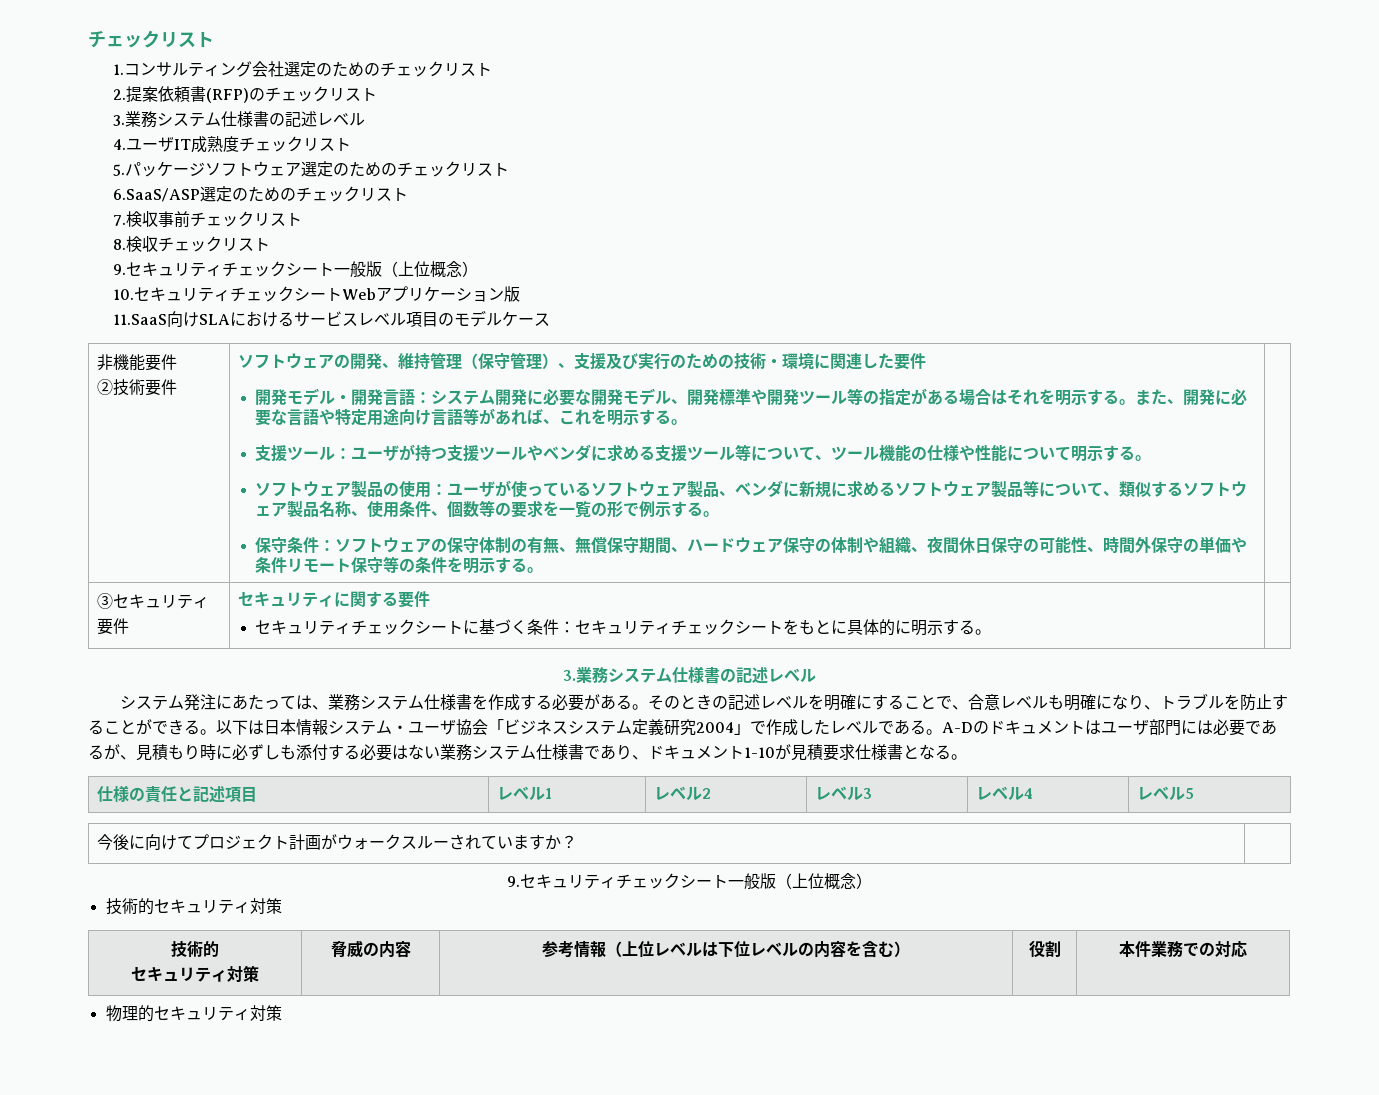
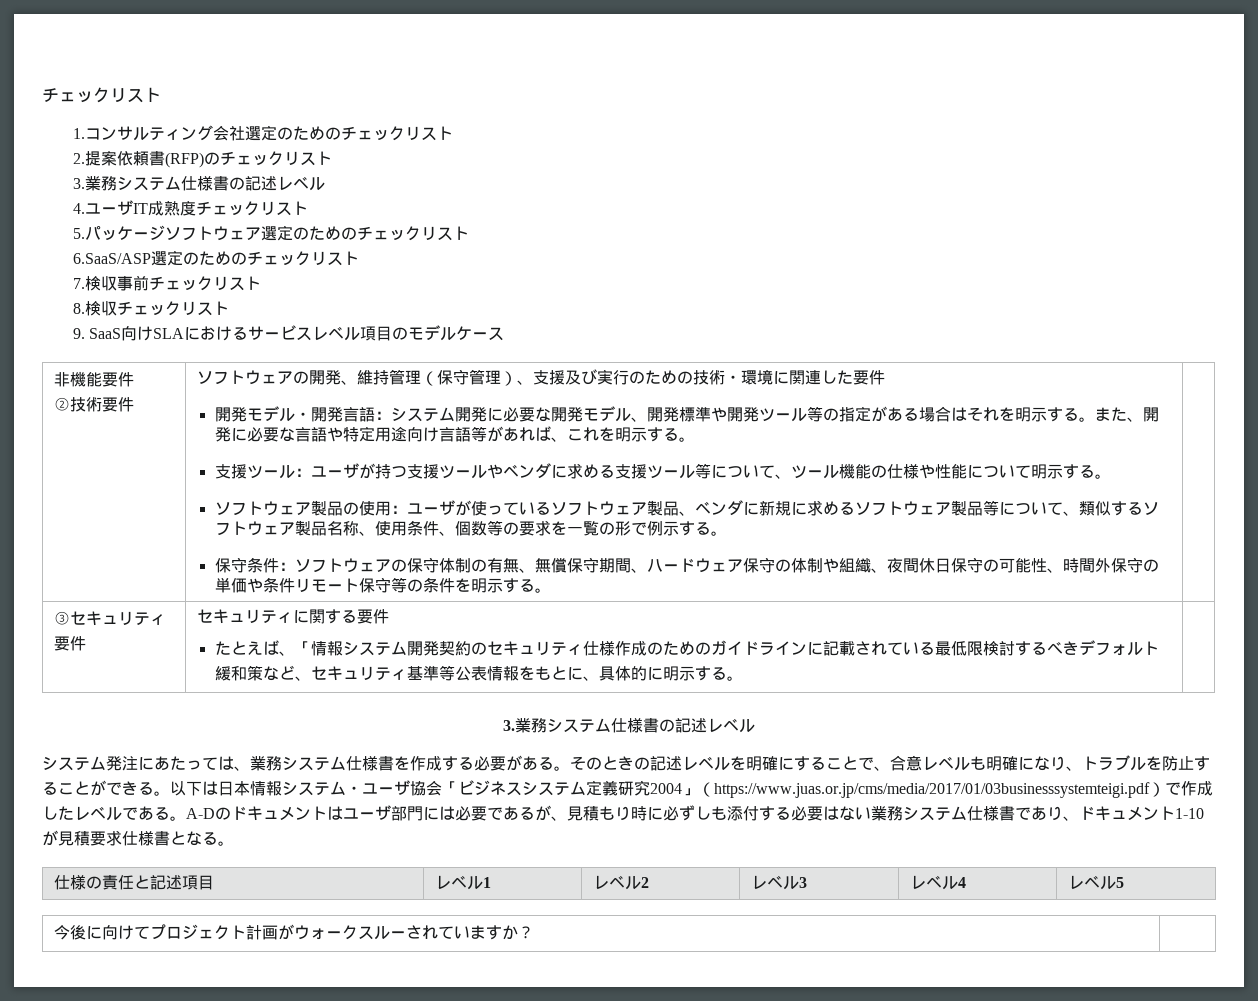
  8.検収チェックリスト
- 9.セキュリティチェックシート一般版（上位概念）
- 10.セキュリティチェックシートWebアプリケーション版
- 11.SaaS向けSLAにおけるサービスレベル項目のモデルケース
+ 9. SaaS向けSLAにおけるサービスレベル項目のモデルケース
- セキュリティチェックシートに基づく条件：セキュリティチェックシートをもとに具体的に明示する。
+ たとえば、「情報システム開発契約のセキュリティ仕様作成のためのガイドラインに記載されている最低限検討するべきデフォルト緩和策など、セキュリティ基準等公表情報をもとに、具体的に明示する。
- 以下は日本情報システム・ユーザ協会「ビジネスシステム定義研究2004」で作成したレベルである。
+ 以下は日本情報システム・ユーザ協会「ビジネスシステム定義研究2004」（https://www.juas.or.jp/cms/media/2017/01/03businesssystemteigi.pdf）で作成したレベルである。
  今後に向けてプロジェクト計画がウォークスルーされていますか？ |
- 9.セキュリティチェックシート一般版（上位概念）
- 技術的セキュリティ対策
- 技術的
- セキュリティ対策 | 脅威の内容 | 参考情報（上位レベルは下位レベルの内容を含む） | 役割 | 本件業務での対応
- 物理的セキュリティ対策

